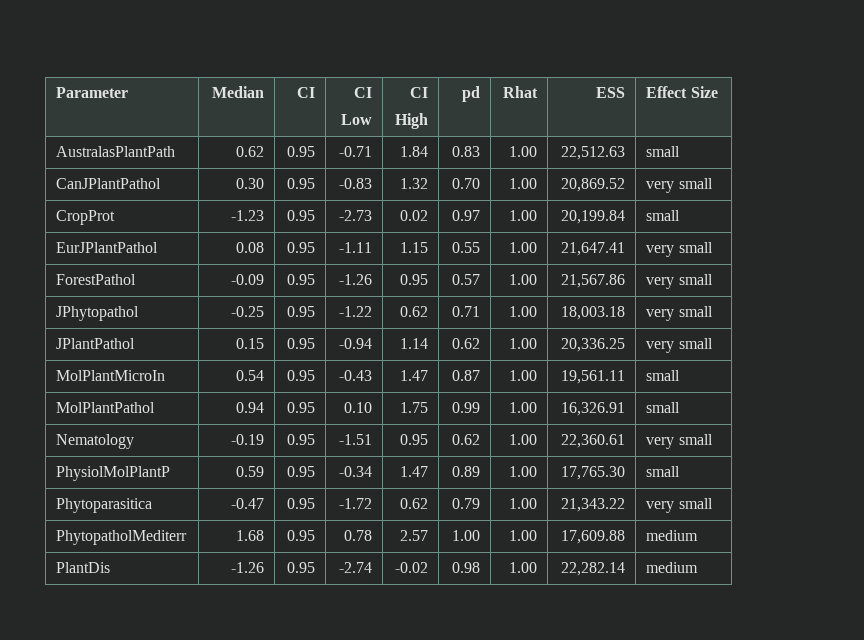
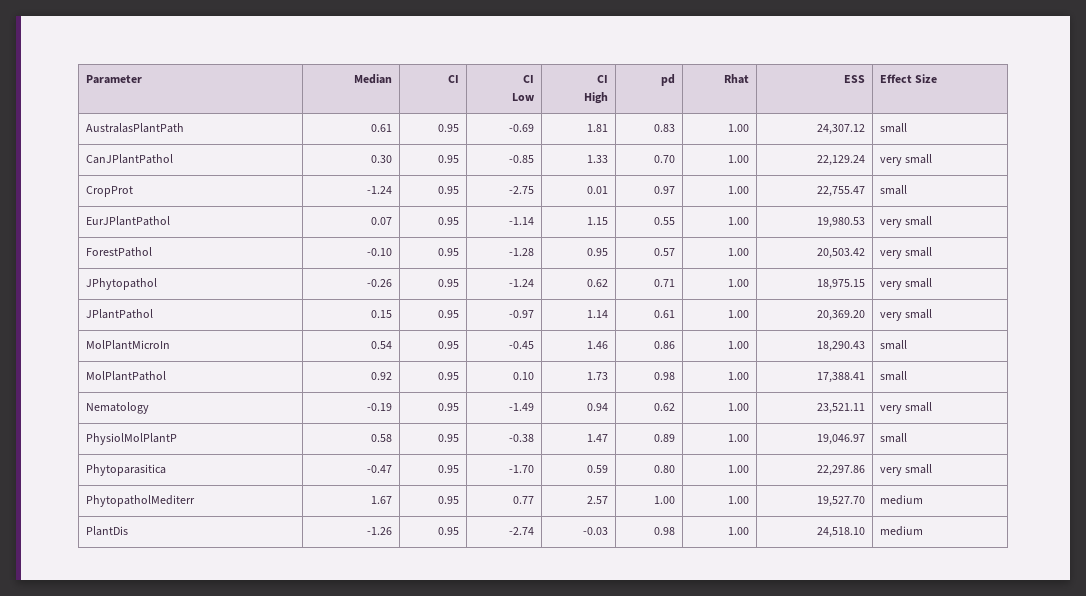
- AustralasPlantPath | 0.62 | 0.95 | -0.71 | 1.84 | 0.83 | 1.00 | 22,512.63 | small
+ AustralasPlantPath | 0.61 | 0.95 | -0.69 | 1.81 | 0.83 | 1.00 | 24,307.12 | small
- CanJPlantPathol | 0.30 | 0.95 | -0.83 | 1.32 | 0.70 | 1.00 | 20,869.52 | very small
+ CanJPlantPathol | 0.30 | 0.95 | -0.85 | 1.33 | 0.70 | 1.00 | 22,129.24 | very small
- CropProt | -1.23 | 0.95 | -2.73 | 0.02 | 0.97 | 1.00 | 20,199.84 | small
+ CropProt | -1.24 | 0.95 | -2.75 | 0.01 | 0.97 | 1.00 | 22,755.47 | small
- EurJPlantPathol | 0.08 | 0.95 | -1.11 | 1.15 | 0.55 | 1.00 | 21,647.41 | very small
+ EurJPlantPathol | 0.07 | 0.95 | -1.14 | 1.15 | 0.55 | 1.00 | 19,980.53 | very small
- ForestPathol | -0.09 | 0.95 | -1.26 | 0.95 | 0.57 | 1.00 | 21,567.86 | very small
+ ForestPathol | -0.10 | 0.95 | -1.28 | 0.95 | 0.57 | 1.00 | 20,503.42 | very small
- JPhytopathol | -0.25 | 0.95 | -1.22 | 0.62 | 0.71 | 1.00 | 18,003.18 | very small
+ JPhytopathol | -0.26 | 0.95 | -1.24 | 0.62 | 0.71 | 1.00 | 18,975.15 | very small
- JPlantPathol | 0.15 | 0.95 | -0.94 | 1.14 | 0.62 | 1.00 | 20,336.25 | very small
+ JPlantPathol | 0.15 | 0.95 | -0.97 | 1.14 | 0.61 | 1.00 | 20,369.20 | very small
- MolPlantMicroIn | 0.54 | 0.95 | -0.43 | 1.47 | 0.87 | 1.00 | 19,561.11 | small
+ MolPlantMicroIn | 0.54 | 0.95 | -0.45 | 1.46 | 0.86 | 1.00 | 18,290.43 | small
- MolPlantPathol | 0.94 | 0.95 | 0.10 | 1.75 | 0.99 | 1.00 | 16,326.91 | small
+ MolPlantPathol | 0.92 | 0.95 | 0.10 | 1.73 | 0.98 | 1.00 | 17,388.41 | small
- Nematology | -0.19 | 0.95 | -1.51 | 0.95 | 0.62 | 1.00 | 22,360.61 | very small
+ Nematology | -0.19 | 0.95 | -1.49 | 0.94 | 0.62 | 1.00 | 23,521.11 | very small
- PhysiolMolPlantP | 0.59 | 0.95 | -0.34 | 1.47 | 0.89 | 1.00 | 17,765.30 | small
+ PhysiolMolPlantP | 0.58 | 0.95 | -0.38 | 1.47 | 0.89 | 1.00 | 19,046.97 | small
- Phytoparasitica | -0.47 | 0.95 | -1.72 | 0.62 | 0.79 | 1.00 | 21,343.22 | very small
+ Phytoparasitica | -0.47 | 0.95 | -1.70 | 0.59 | 0.80 | 1.00 | 22,297.86 | very small
- PhytopatholMediterr | 1.68 | 0.95 | 0.78 | 2.57 | 1.00 | 1.00 | 17,609.88 | medium
+ PhytopatholMediterr | 1.67 | 0.95 | 0.77 | 2.57 | 1.00 | 1.00 | 19,527.70 | medium
- PlantDis | -1.26 | 0.95 | -2.74 | -0.02 | 0.98 | 1.00 | 22,282.14 | medium
+ PlantDis | -1.26 | 0.95 | -2.74 | -0.03 | 0.98 | 1.00 | 24,518.10 | medium

